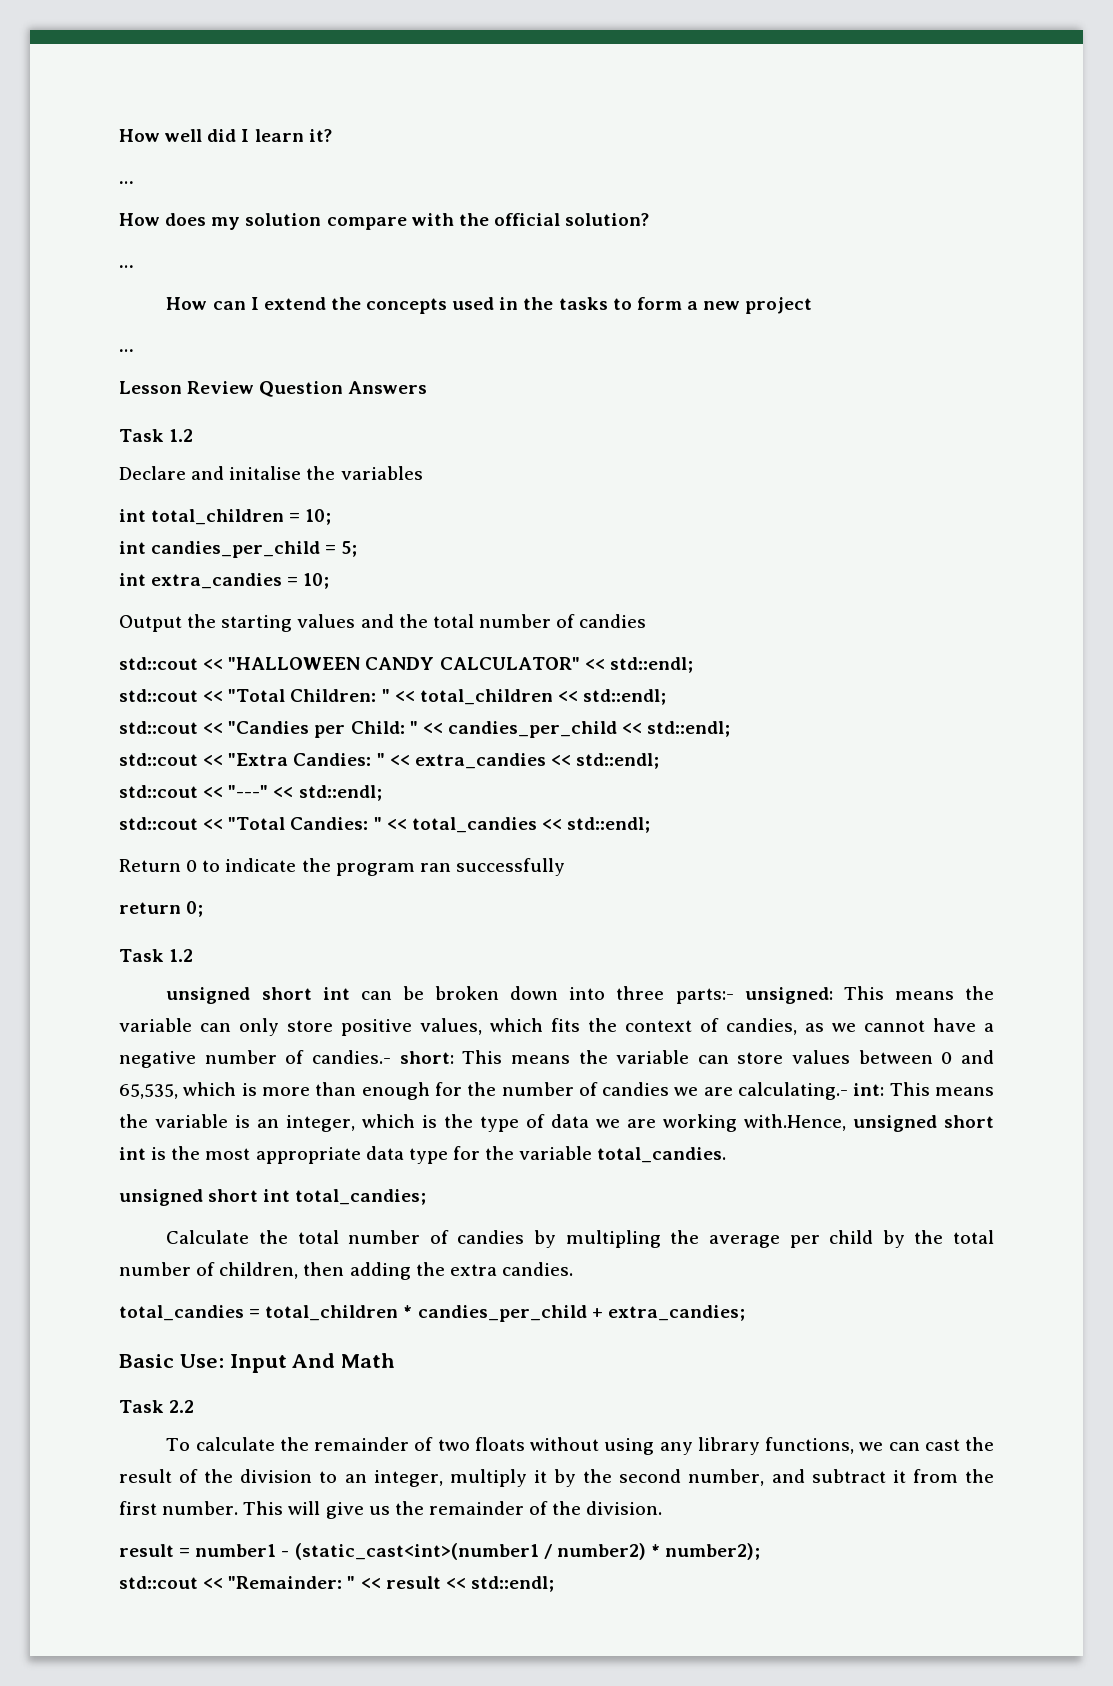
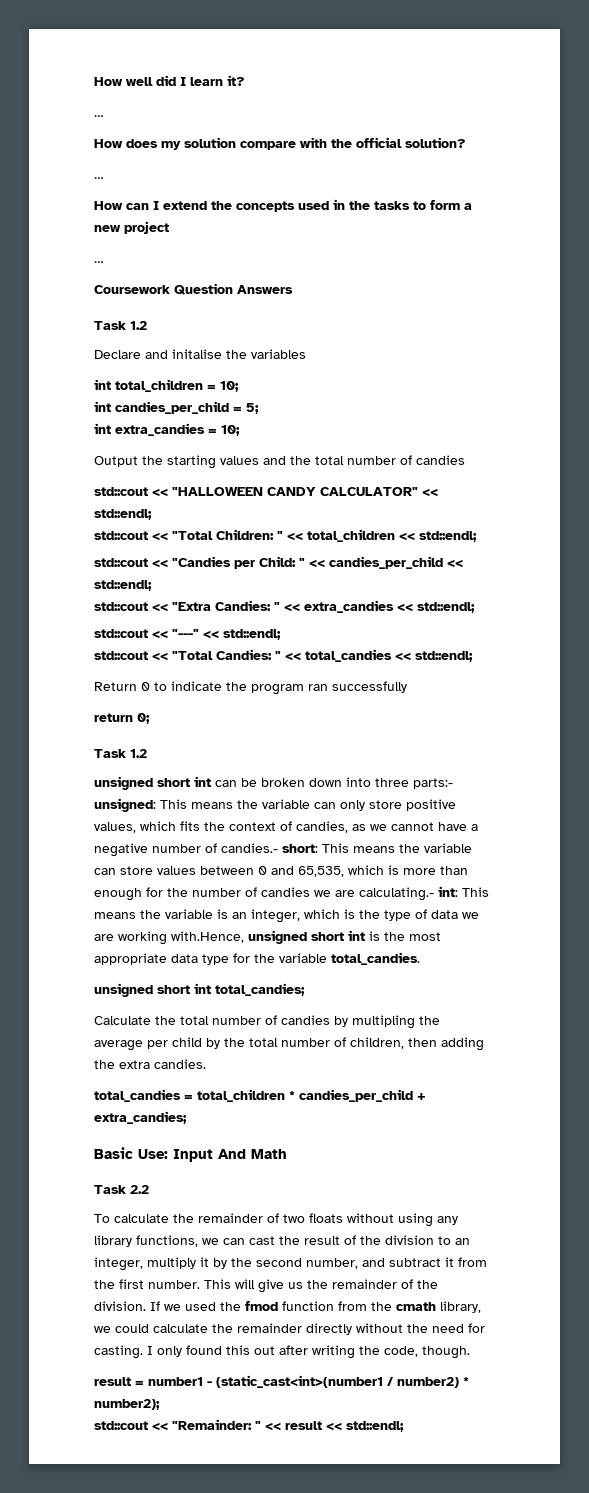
- Lesson Review Question Answers
+ Coursework Question Answers
+ If we used the fmod function from the cmath library, we could calculate the remainder directly without the need for casting. I only found this out after writing the code, though.

